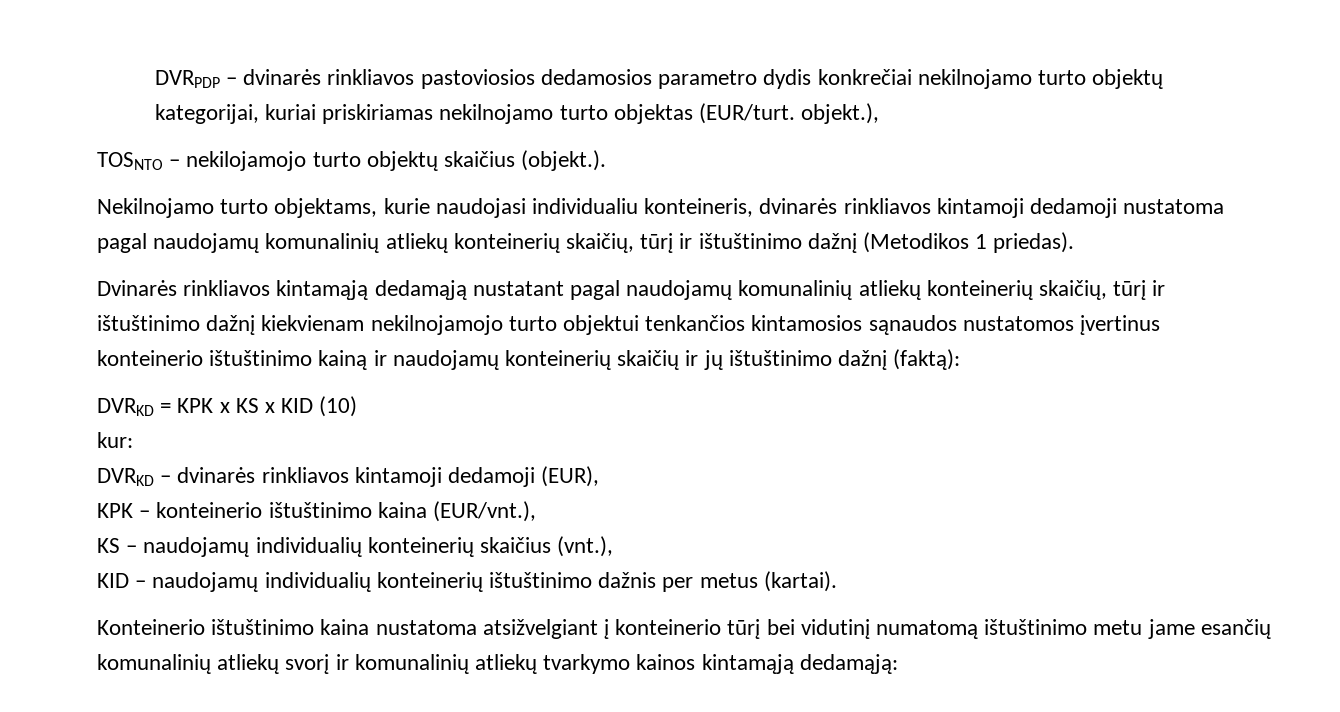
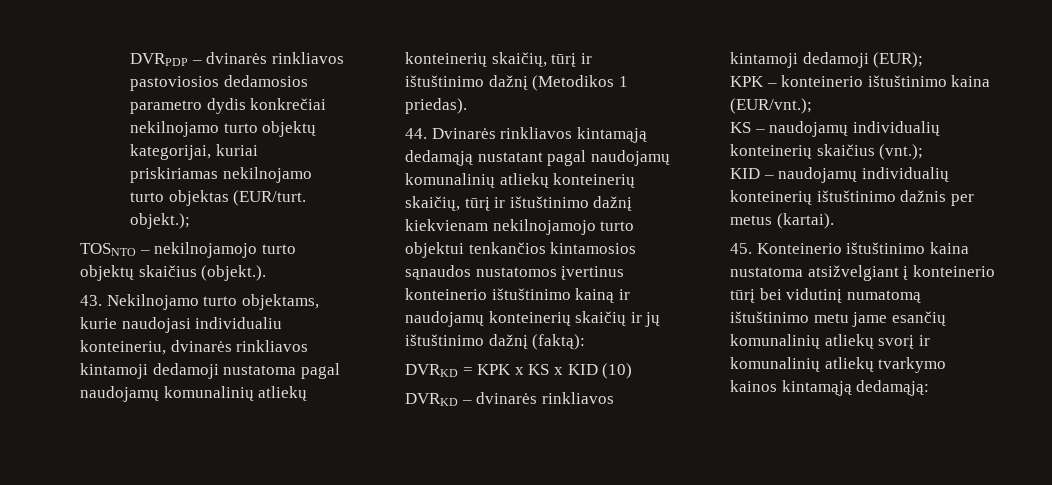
- DVRPDP – dvinarės rinkliavos pastoviosios dedamosios parametro dydis konkrečiai nekilnojamo turto objektų kategorijai, kuriai priskiriamas nekilnojamo turto objektas (EUR/turt. objekt.),
+ DVRPDP – dvinarės rinkliavos pastoviosios dedamosios parametro dydis konkrečiai nekilnojamo turto objektų kategorijai, kuriai priskiriamas nekilnojamo turto objektas (EUR/turt. objekt.);
- TOSNTO – nekilojamojo turto objektų skaičius (objekt.).
+ TOSNTO – nekilnojamojo turto objektų skaičius (objekt.).
- Nekilnojamo turto objektams, kurie naudojasi individualiu konteineris, dvinarės rinkliavos kintamoji dedamoji nustatoma pagal naudojamų komunalinių atliekų konteinerių skaičių, tūrį ir ištuštinimo dažnį (Metodikos 1 priedas).
+ 43. Nekilnojamo turto objektams, kurie naudojasi individualiu konteineriu, dvinarės rinkliavos kintamoji dedamoji nustatoma pagal naudojamų komunalinių atliekų konteinerių skaičių, tūrį ir ištuštinimo dažnį (Metodikos 1 priedas).
- Dvinarės rinkliavos kintamąją dedamąją nustatant pagal naudojamų komunalinių atliekų konteinerių skaičių, tūrį ir ištuštinimo dažnį kiekvienam nekilnojamojo turto objektui tenkančios kintamosios sąnaudos nustatomos įvertinus konteinerio ištuštinimo kainą ir naudojamų konteinerių skaičių ir jų ištuštinimo dažnį (faktą):
+ 44. Dvinarės rinkliavos kintamąją dedamąją nustatant pagal naudojamų komunalinių atliekų konteinerių skaičių, tūrį ir ištuštinimo dažnį kiekvienam nekilnojamojo turto objektui tenkančios kintamosios sąnaudos nustatomos įvertinus konteinerio ištuštinimo kainą ir naudojamų konteinerių skaičių ir jų ištuštinimo dažnį (faktą):
- kur:
- DVRKD – dvinarės rinkliavos kintamoji dedamoji (EUR),
+ DVRKD – dvinarės rinkliavos kintamoji dedamoji (EUR);
- KPK – konteinerio ištuštinimo kaina (EUR/vnt.),
+ KPK – konteinerio ištuštinimo kaina (EUR/vnt.);
- KS – naudojamų individualių konteinerių skaičius (vnt.),
+ KS – naudojamų individualių konteinerių skaičius (vnt.);
- Konteinerio ištuštinimo kaina nustatoma atsižvelgiant į konteinerio tūrį bei vidutinį numatomą ištuštinimo metu jame esančių komunalinių atliekų svorį ir komunalinių atliekų tvarkymo kainos kintamąją dedamąją:
+ 45. Konteinerio ištuštinimo kaina nustatoma atsižvelgiant į konteinerio tūrį bei vidutinį numatomą ištuštinimo metu jame esančių komunalinių atliekų svorį ir komunalinių atliekų tvarkymo kainos kintamąją dedamąją:

